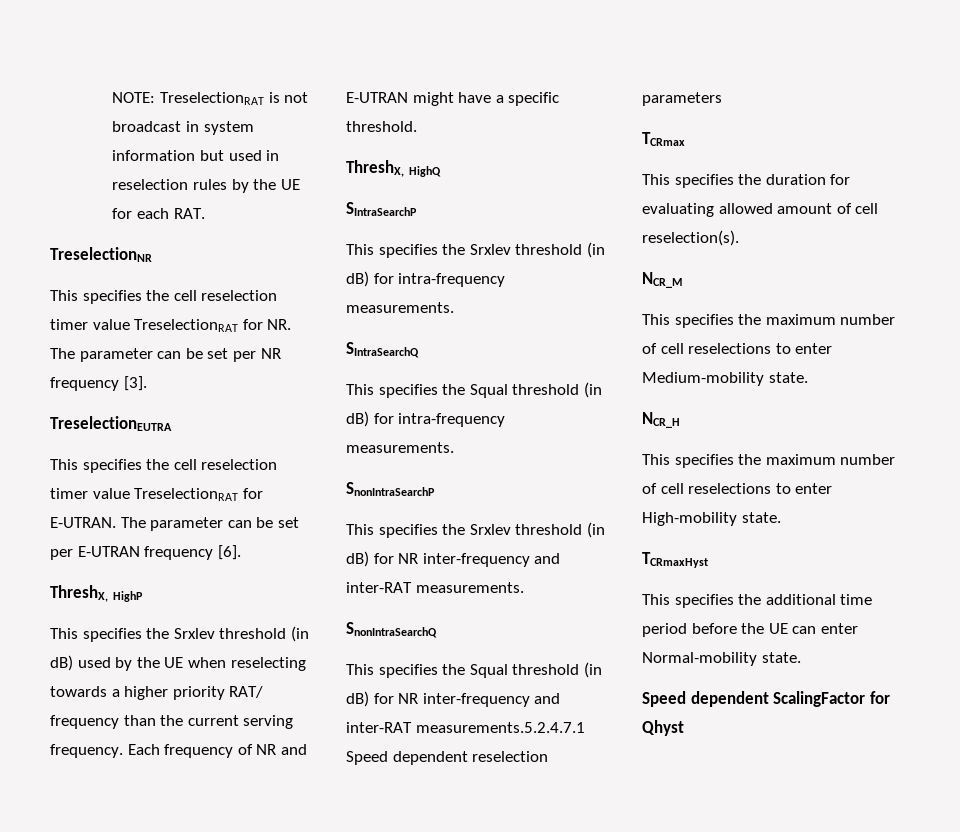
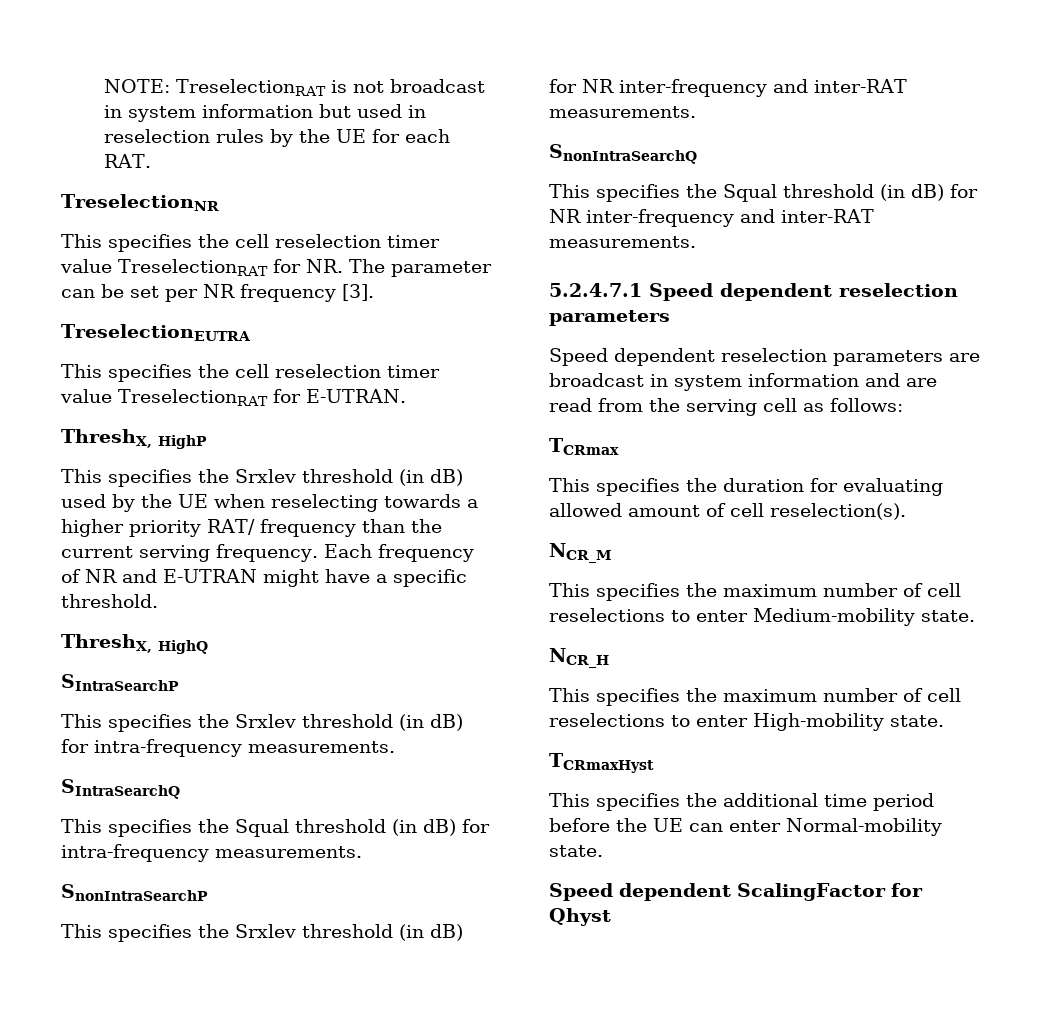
- The parameter can be set per E-UTRAN frequency [6].
- This specifies the Squal threshold (in dB) for NR inter-frequency and inter-RAT measurements.5.2.4.7.1 Speed dependent reselection parameters
+ This specifies the Squal threshold (in dB) for NR inter-frequency and inter-RAT measurements.
+ 5.2.4.7.1 Speed dependent reselection parameters
+ Speed dependent reselection parameters are broadcast in system information and are read from the serving cell as follows:

